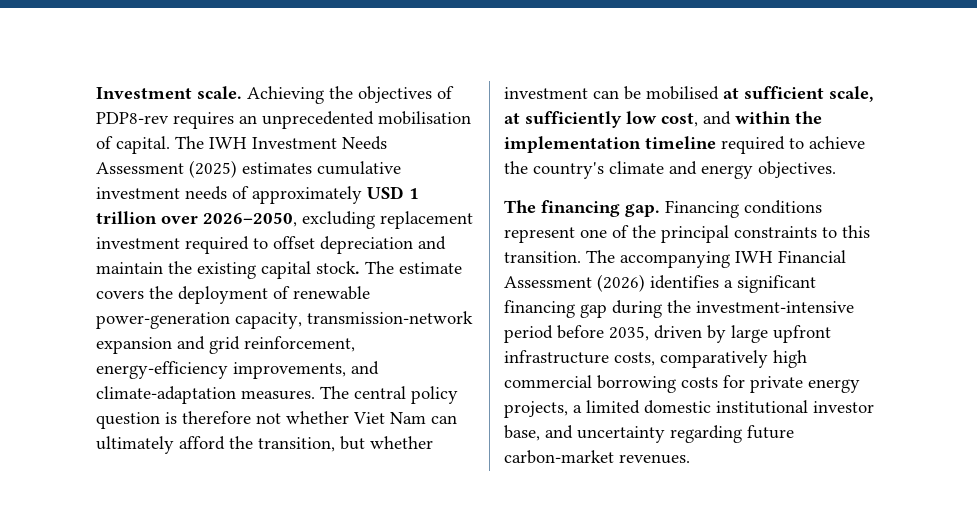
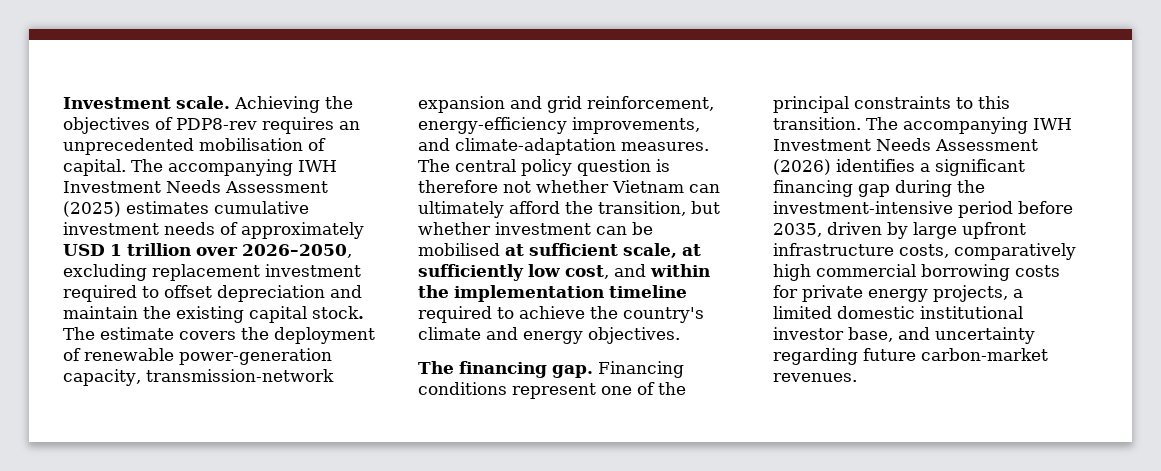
- The IWH Investment Needs Assessment (2025) estimates cumulative investment needs of approximately USD 1 trillion over 2026–2050, excluding replacement investment required to offset depreciation and maintain the existing capital stock.
+ The accompanying IWH Investment Needs Assessment (2025) estimates cumulative investment needs of approximately USD 1 trillion over 2026–2050, excluding replacement investment required to offset depreciation and maintain the existing capital stock.
- The central policy question is therefore not whether Viet Nam can ultimately afford the transition, but whether investment can be mobilised at sufficient scale, at sufficiently low cost, and within the implementation timeline required to achieve the country's climate and energy objectives.
+ The central policy question is therefore not whether Vietnam can ultimately afford the transition, but whether investment can be mobilised at sufficient scale, at sufficiently low cost, and within the implementation timeline required to achieve the country's climate and energy objectives.
- The accompanying IWH Financial Assessment (2026) identifies a significant financing gap during the investment-intensive period before 2035, driven by large upfront infrastructure costs, comparatively high commercial borrowing costs for private energy projects, a limited domestic institutional investor base, and uncertainty regarding future carbon-market revenues.
+ The accompanying IWH Investment Needs Assessment (2026) identifies a significant financing gap during the investment-intensive period before 2035, driven by large upfront infrastructure costs, comparatively high commercial borrowing costs for private energy projects, a limited domestic institutional investor base, and uncertainty regarding future carbon-market revenues.

